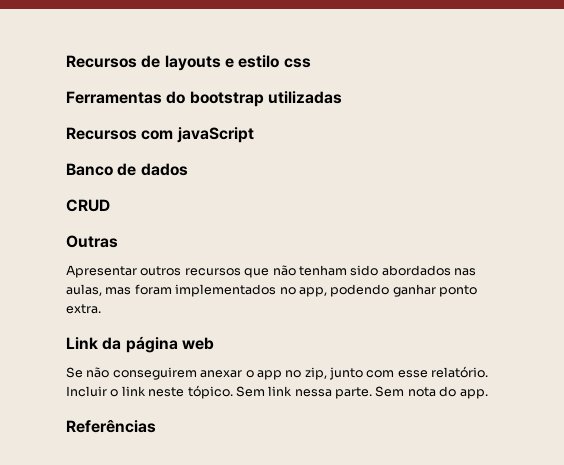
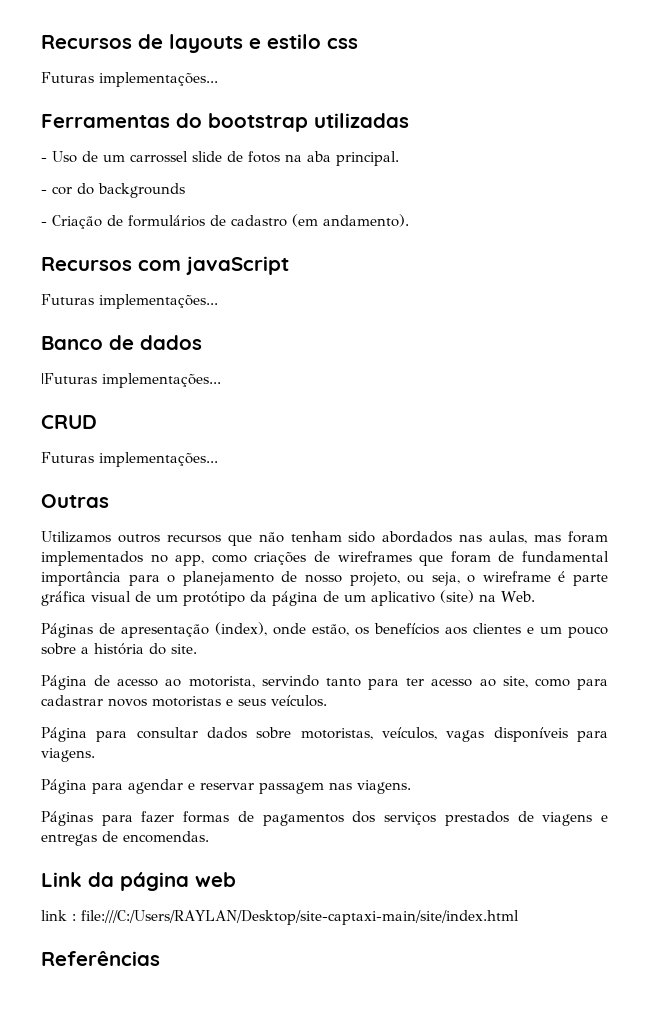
  Recursos de layouts e estilo css
+ Futuras implementações...
+ - Uso de um carrossel slide de fotos na aba principal.
+ - cor do backgrounds
+ - Criação de formulários de cadastro (em andamento).
  Recursos com javaScript
+ Futuras implementações...
+ |Futuras implementações...
  CRUD
+ Futuras implementações...
- Apresentar outros recursos que não tenham sido abordados nas aulas, mas foram implementados no app, podendo ganhar ponto extra.
+ Utilizamos outros recursos que não tenham sido abordados nas aulas, mas foram implementados no app, como criações de wireframes que foram de fundamental importância para o planejamento de nosso projeto, ou seja, o wireframe é parte gráfica visual de um protótipo da página de um aplicativo (site) na Web.
+ Páginas de apresentação (index), onde estão, os benefícios aos clientes e um pouco sobre a história do site.
+ Página de acesso ao motorista, servindo tanto para ter acesso ao site, como para cadastrar novos motoristas e seus veículos.
+ Página para consultar dados sobre motoristas, veículos, vagas disponíveis para viagens.
+ Página para agendar e reservar passagem nas viagens.
+ Páginas para fazer formas de pagamentos dos serviços prestados de viagens e entregas de encomendas.
  Link da página web
- Se não conseguirem anexar o app no zip, junto com esse relatório. Incluir o link neste tópico. Sem link nessa parte. Sem nota do app.
+ link : file:///C:/Users/RAYLAN/Desktop/site-captaxi-main/site/index.html

